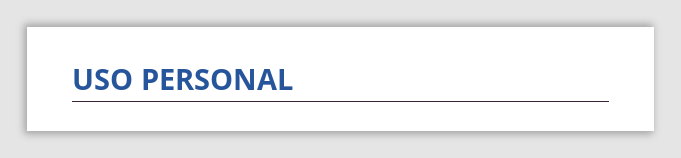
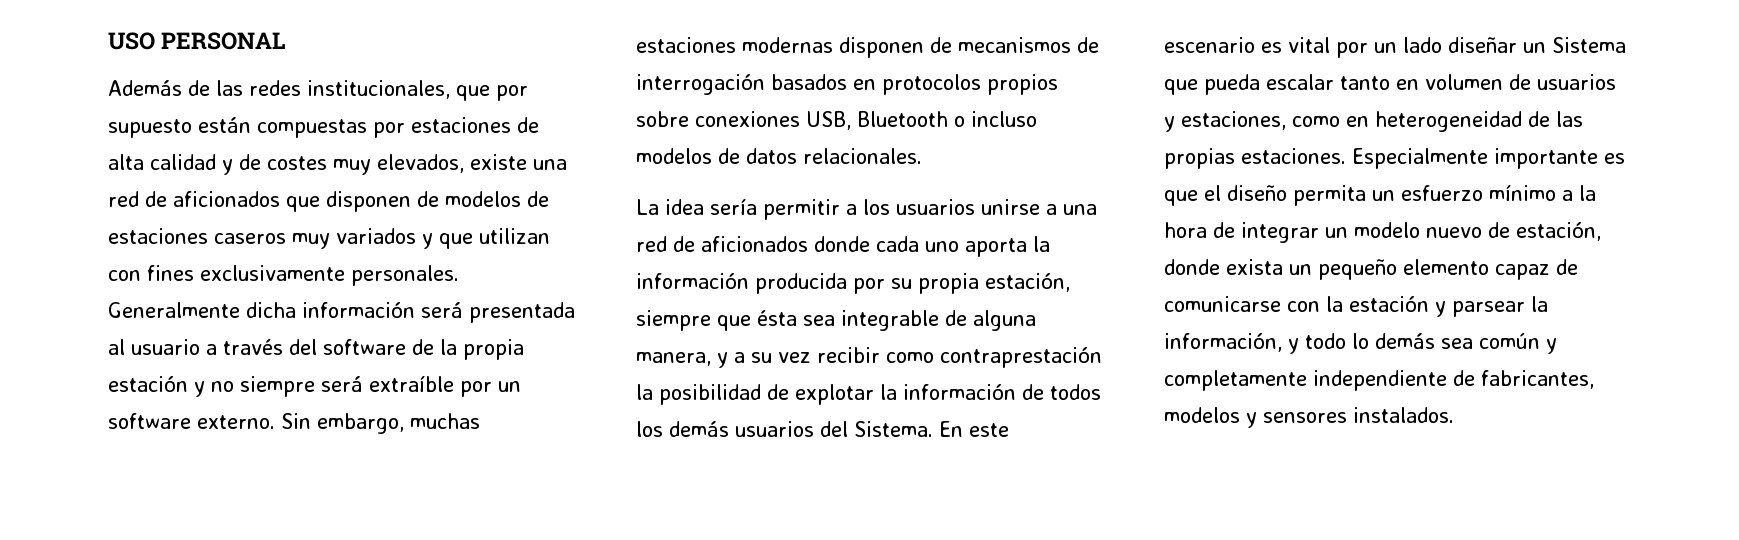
+ Además de las redes institucionales, que por supuesto están compuestas por estaciones de alta calidad y de costes muy elevados, existe una red de aficionados que disponen de modelos de estaciones caseros muy variados y que utilizan con fines exclusivamente personales. Generalmente dicha información será presentada al usuario a través del software de la propia estación y no siempre será extraíble por un software externo. Sin embargo, muchas estaciones modernas disponen de mecanismos de interrogación basados en protocolos propios sobre conexiones USB, Bluetooth o incluso modelos de datos relacionales.
+ La idea sería permitir a los usuarios unirse a una red de aficionados donde cada uno aporta la información producida por su propia estación, siempre que ésta sea integrable de alguna manera, y a su vez recibir como contraprestación la posibilidad de explotar la información de todos los demás usuarios del Sistema. En este escenario es vital por un lado diseñar un Sistema que pueda escalar tanto en volumen de usuarios y estaciones, como en heterogeneidad de las propias estaciones. Especialmente importante es que el diseño permita un esfuerzo mínimo a la hora de integrar un modelo nuevo de estación, donde exista un pequeño elemento capaz de comunicarse con la estación y parsear la información, y todo lo demás sea común y completamente independiente de fabricantes, modelos y sensores instalados.

